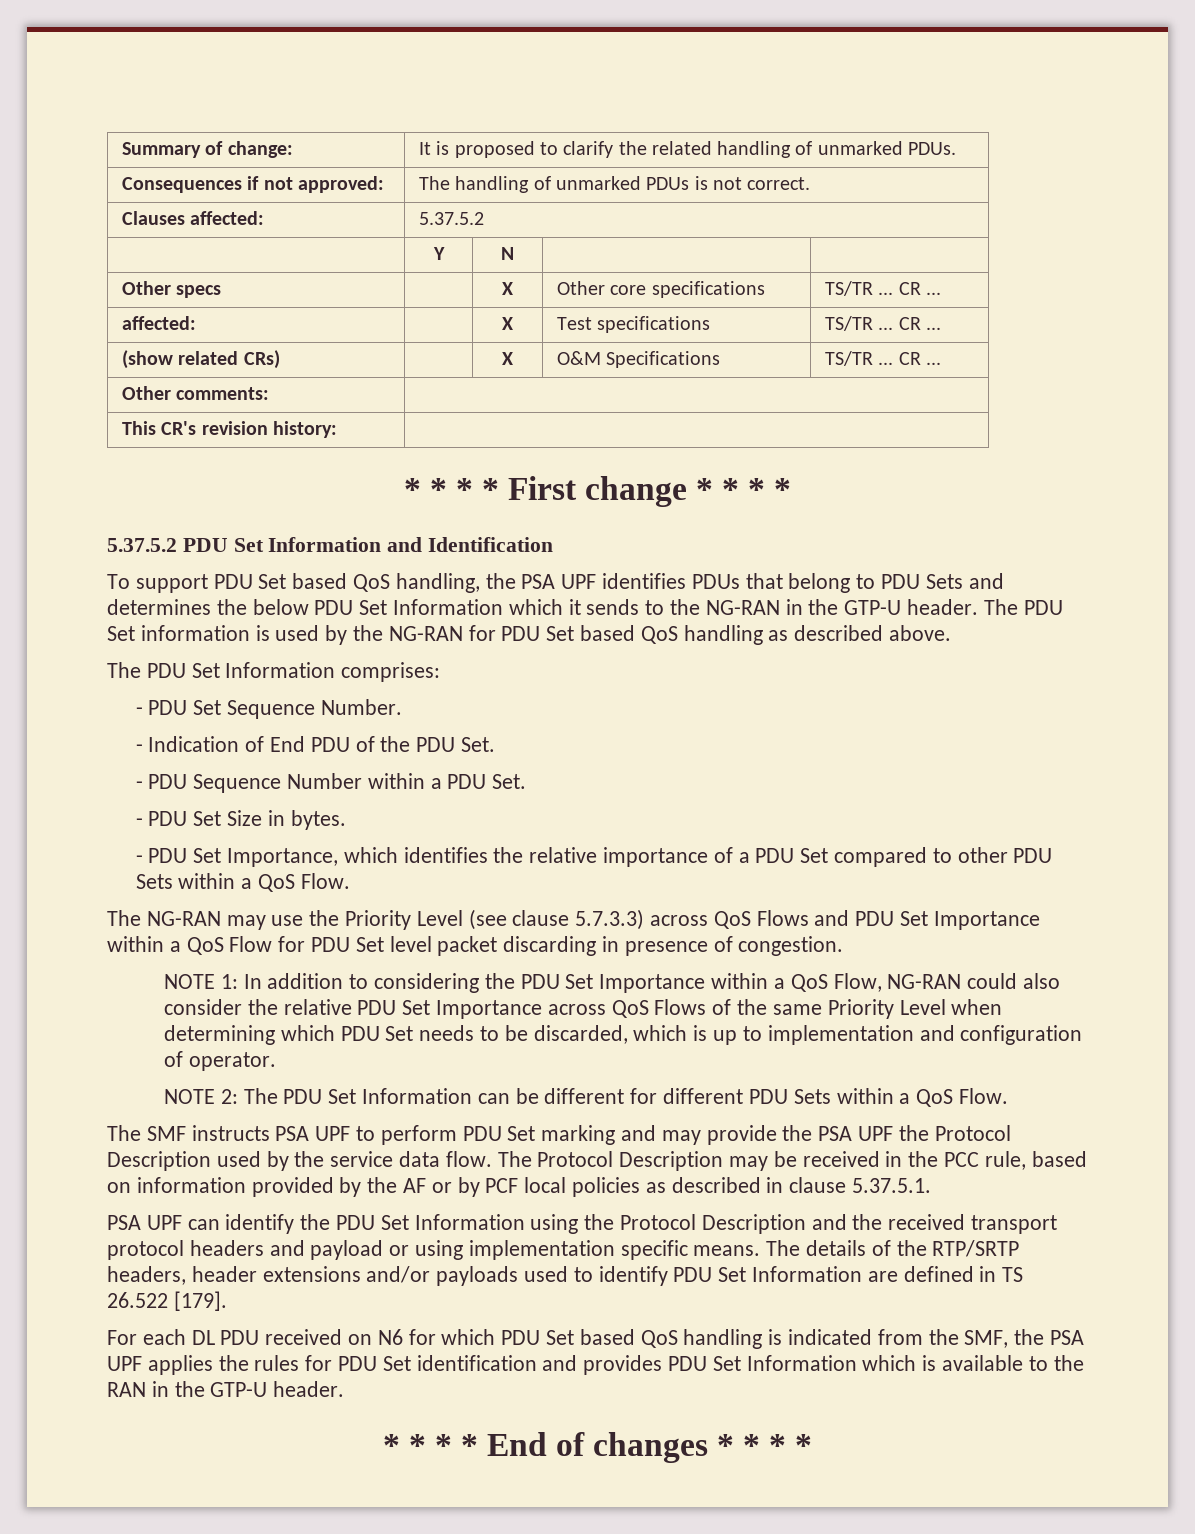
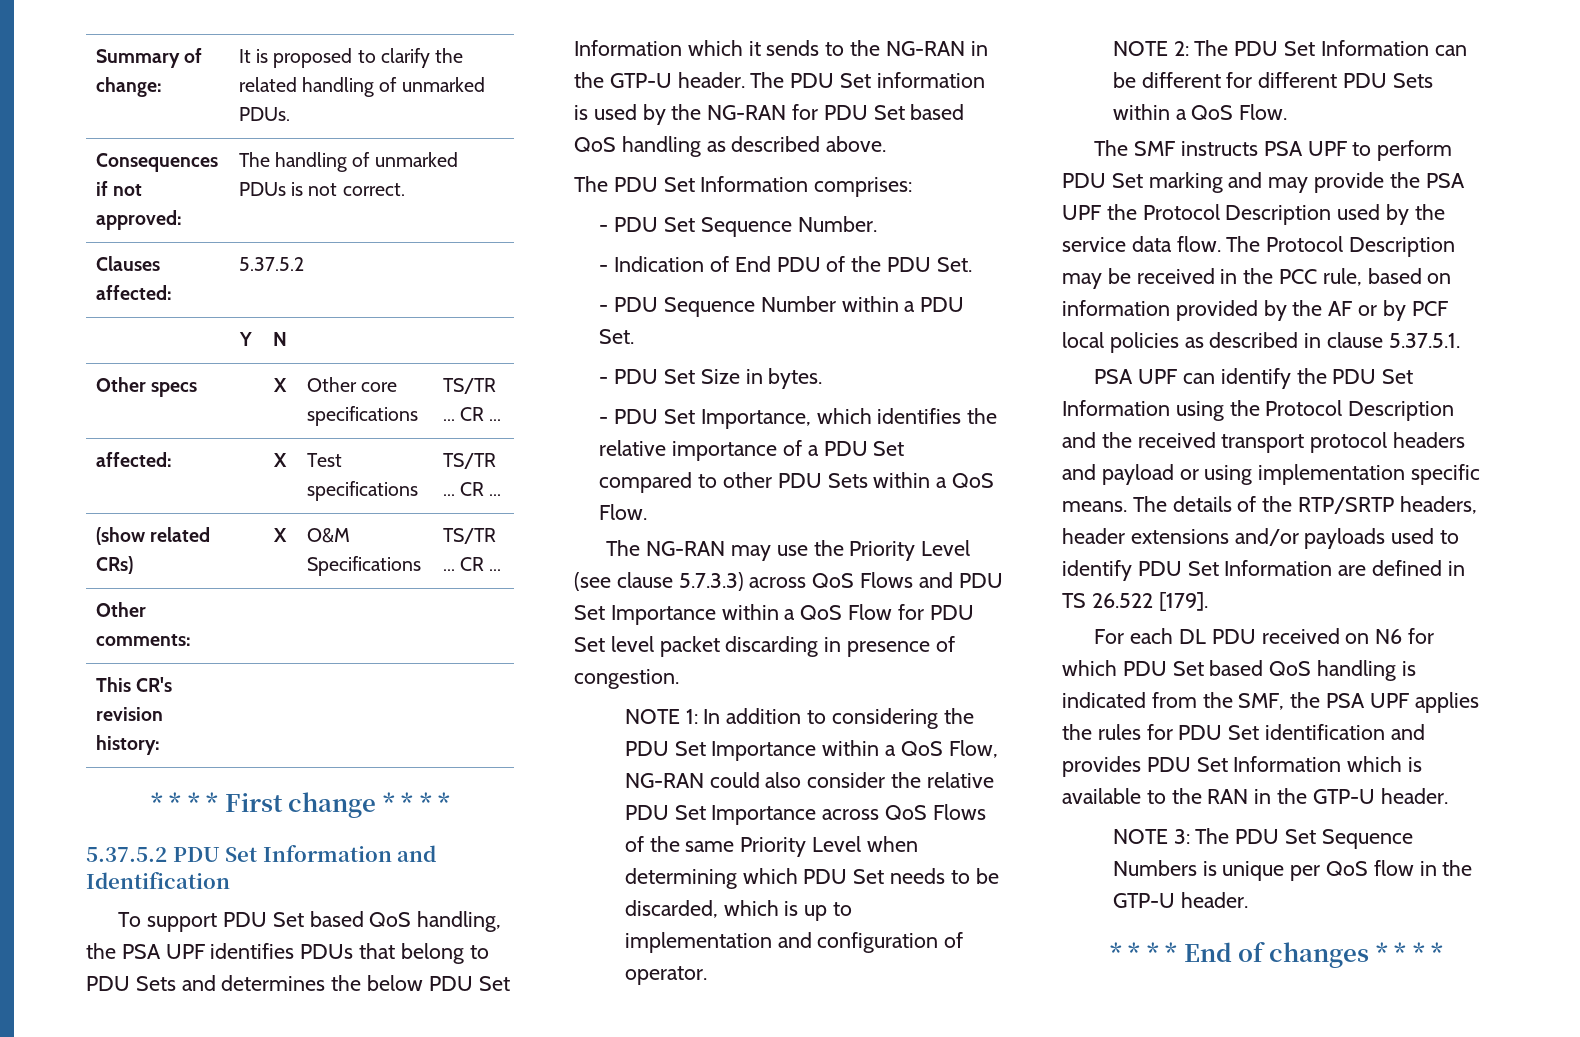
+ NOTE 3: The PDU Set Sequence Numbers is unique per QoS flow in the GTP-U header.

